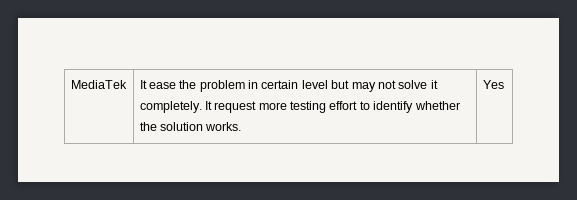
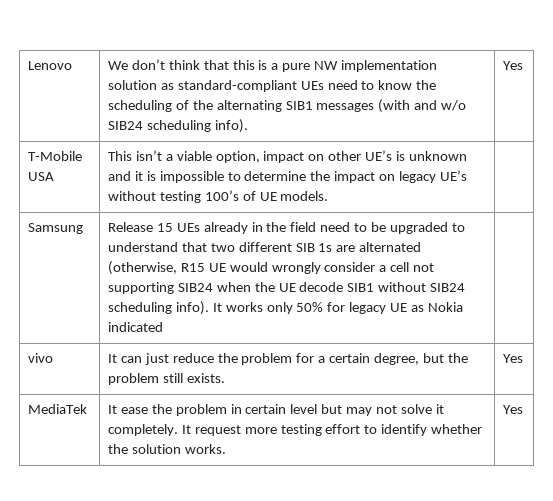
+ Lenovo | We don’t think that this is a pure NW implementation solution as standard-compliant UEs need to know the scheduling of the alternating SIB1 messages (with and w/o SIB24 scheduling info). | Yes
+ T-Mobile USA | This isn’t a viable option, impact on other UE’s is unknown and it is impossible to determine the impact on legacy UE’s without testing 100’s of UE models. |
+ Samsung | Release 15 UEs already in the field need to be upgraded to understand that two different SIB 1s are alternated (otherwise, R15 UE would wrongly consider a cell not supporting SIB24 when the UE decode SIB1 without SIB24 scheduling info). It works only 50% for legacy UE as Nokia indicated |
+ vivo | It can just reduce the problem for a certain degree, but the problem still exists. | Yes

